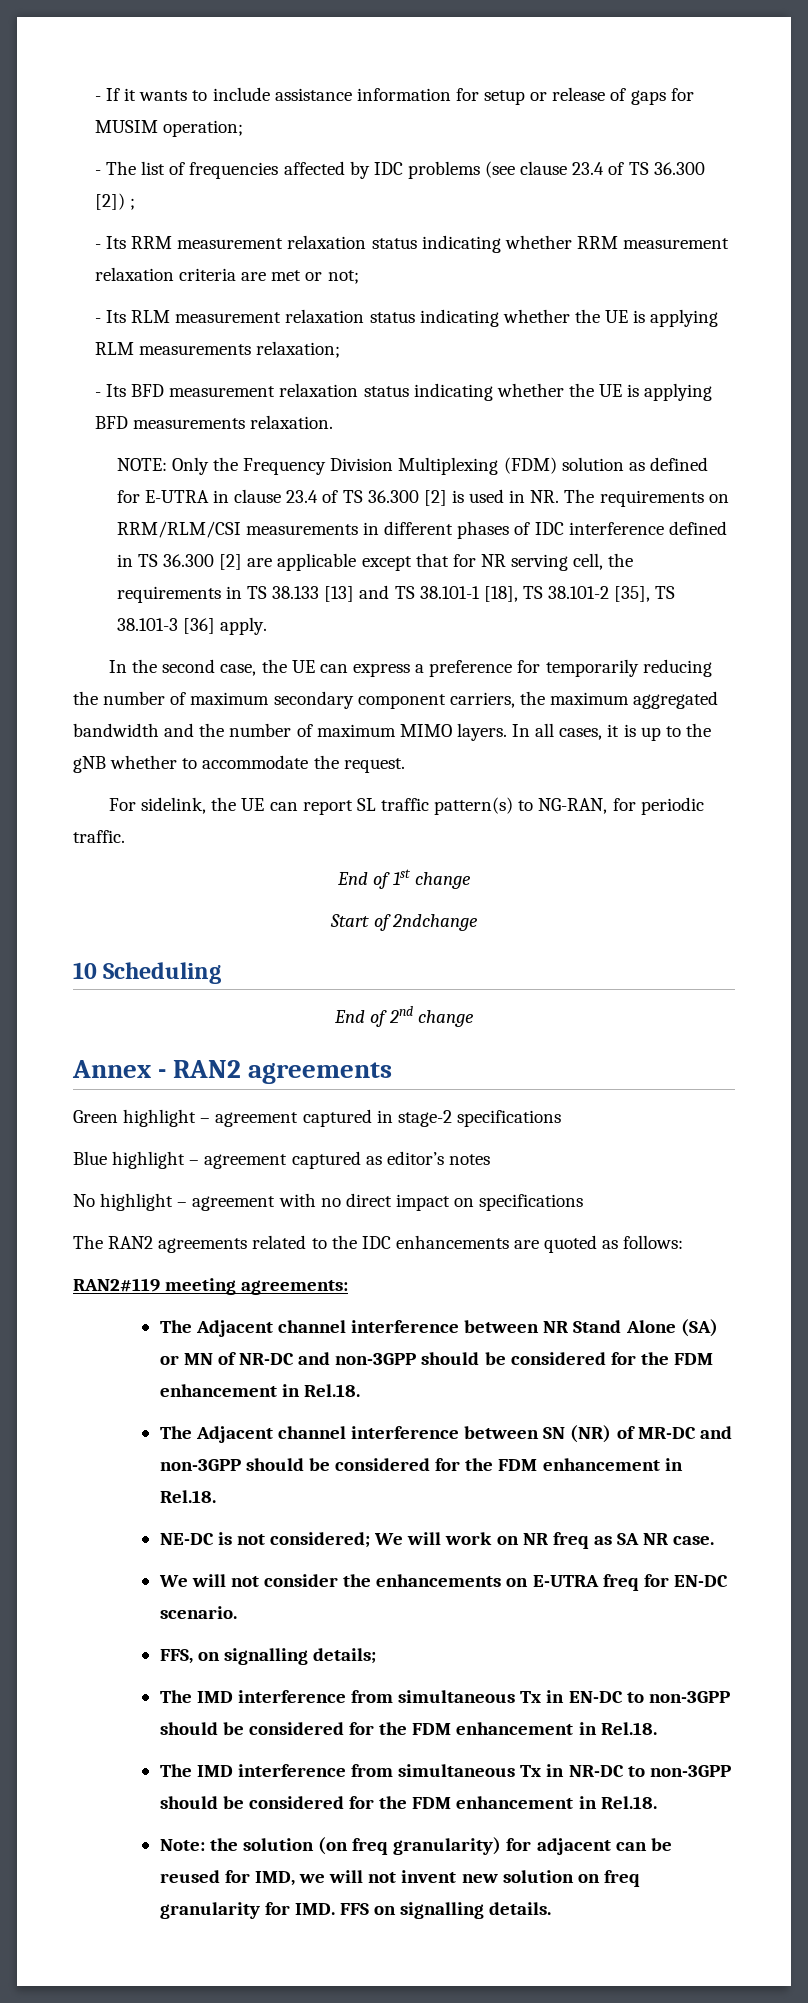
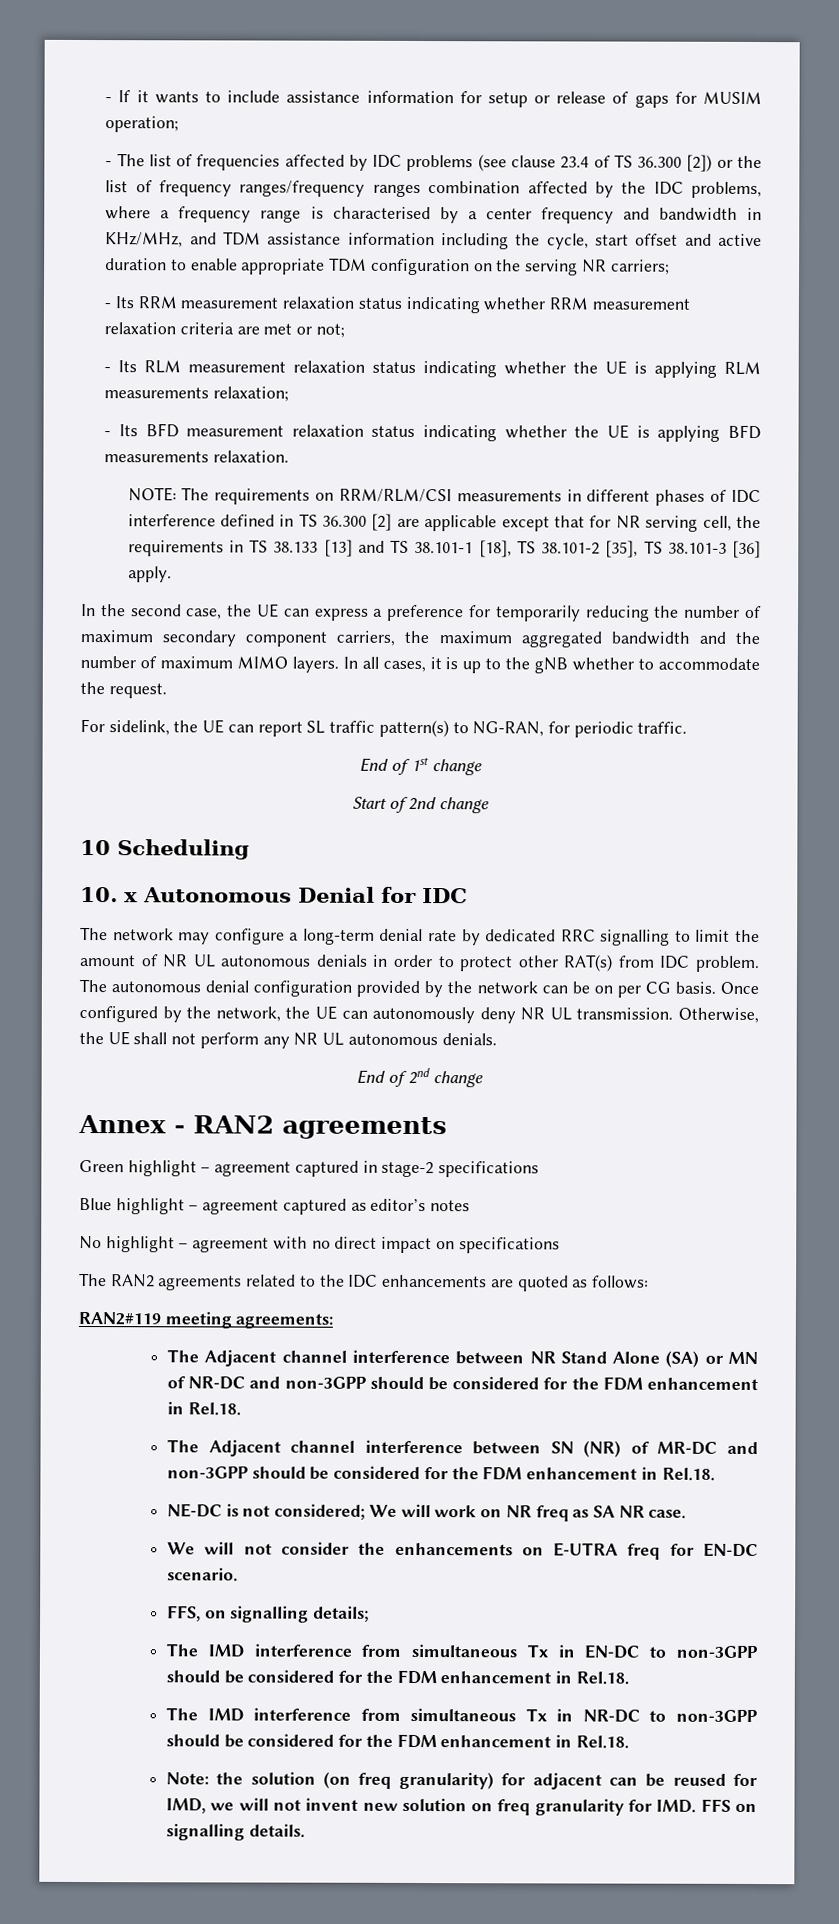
- - The list of frequencies affected by IDC problems (see clause 23.4 of TS 36.300 [2]) ;
+ - The list of frequencies affected by IDC problems (see clause 23.4 of TS 36.300 [2]) or the list of frequency ranges/frequency ranges combination affected by the IDC problems, where a frequency range is characterised by a center frequency and bandwidth in KHz/MHz, and TDM assistance information including the cycle, start offset and active duration to enable appropriate TDM configuration on the serving NR carriers;
- NOTE: Only the Frequency Division Multiplexing (FDM) solution as defined for E-UTRA in clause 23.4 of TS 36.300 [2] is used in NR. The requirements on RRM/RLM/CSI measurements in different phases of IDC interference defined in TS 36.300 [2] are applicable except that for NR serving cell, the requirements in TS 38.133 [13] and TS 38.101-1 [18], TS 38.101-2 [35], TS 38.101-3 [36] apply.
+ NOTE: The requirements on RRM/RLM/CSI measurements in different phases of IDC interference defined in TS 36.300 [2] are applicable except that for NR serving cell, the requirements in TS 38.133 [13] and TS 38.101-1 [18], TS 38.101-2 [35], TS 38.101-3 [36] apply.
- Start of 2ndchange
+ Start of 2nd change
+ 10. x Autonomous Denial for IDC
+ The network may configure a long-term denial rate by dedicated RRC signalling to limit the amount of NR UL autonomous denials in order to protect other RAT(s) from IDC problem. The autonomous denial configuration provided by the network can be on per CG basis. Once configured by the network, the UE can autonomously deny NR UL transmission. Otherwise, the UE shall not perform any NR UL autonomous denials.

